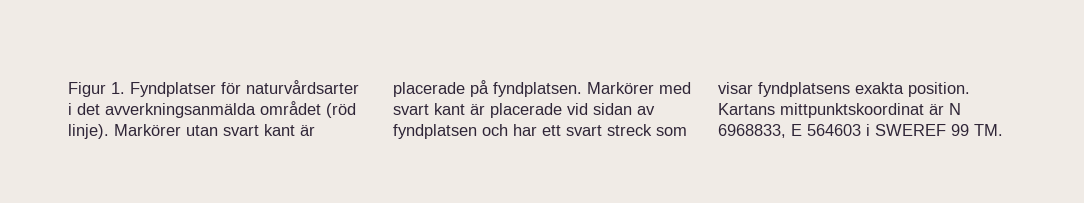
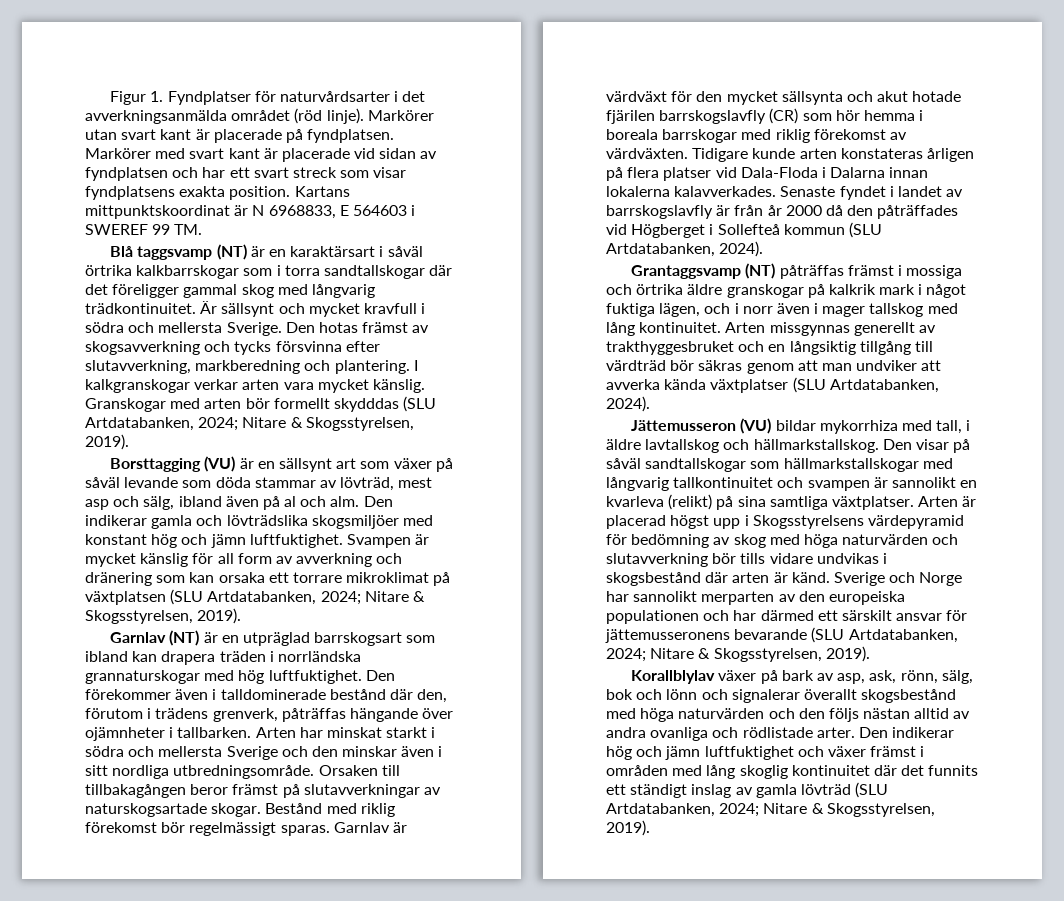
+ Blå taggsvamp (NT) är en karaktärsart i såväl örtrika kalkbarrskogar som i torra sandtallskogar där det föreligger gammal skog med långvarig trädkontinuitet. Är sällsynt och mycket kravfull i södra och mellersta Sverige. Den hotas främst av skogsavverkning och tycks försvinna efter slutavverkning, markberedning och plantering. I kalkgranskogar verkar arten vara mycket känslig. Granskogar med arten bör formellt skydddas (SLU Artdatabanken, 2024; Nitare & Skogsstyrelsen, 2019).
+ Borsttagging (VU) är en sällsynt art som växer på såväl levande som döda stammar av lövträd, mest asp och sälg, ibland även på al och alm. Den indikerar gamla och lövträdslika skogsmiljöer med konstant hög och jämn luftfuktighet. Svampen är mycket känslig för all form av avverkning och dränering som kan orsaka ett torrare mikroklimat på växtplatsen (SLU Artdatabanken, 2024; Nitare & Skogsstyrelsen, 2019).
+ Garnlav (NT) är en utpräglad barrskogsart som ibland kan drapera träden i norrländska grannaturskogar med hög luftfuktighet. Den förekommer även i talldominerade bestånd där den, förutom i trädens grenverk, påträffas hängande över ojämnheter i tallbarken. Arten har minskat starkt i södra och mellersta Sverige och den minskar även i sitt nordliga utbredningsområde. Orsaken till tillbakagången beror främst på slutavverkningar av naturskogsartade skogar. Bestånd med riklig förekomst bör regelmässigt sparas. Garnlav är värdväxt för den mycket sällsynta och akut hotade fjärilen barrskogslavfly (CR) som hör hemma i boreala barrskogar med riklig förekomst av värdväxten. Tidigare kunde arten konstateras årligen på flera platser vid Dala-Floda i Dalarna innan lokalerna kalavverkades. Senaste fyndet i landet av barrskogslavfly är från år 2000 då den påträffades vid Högberget i Sollefteå kommun (SLU Artdatabanken, 2024).
+ Grantaggsvamp (NT) påträffas främst i mossiga och örtrika äldre granskogar på kalkrik mark i något fuktiga lägen, och i norr även i mager tallskog med lång kontinuitet. Arten missgynnas generellt av trakthyggesbruket och en långsiktig tillgång till värdträd bör säkras genom att man undviker att avverka kända växtplatser (SLU Artdatabanken, 2024).
+ Jättemusseron (VU) bildar mykorrhiza med tall, i äldre lavtallskog och hällmarkstallskog. Den visar på såväl sandtallskogar som hällmarkstallskogar med långvarig tallkontinuitet och svampen är sannolikt en kvarleva (relikt) på sina samtliga växtplatser. Arten är placerad högst upp i Skogsstyrelsens värdepyramid för bedömning av skog med höga naturvärden och slutavverkning bör tills vidare undvikas i skogsbestånd där arten är känd. Sverige och Norge har sannolikt merparten av den europeiska populationen och har därmed ett särskilt ansvar för jättemusseronens bevarande (SLU Artdatabanken, 2024; Nitare & Skogsstyrelsen, 2019).
+ Korallblylav växer på bark av asp, ask, rönn, sälg, bok och lönn och signalerar överallt skogsbestånd med höga naturvärden och den följs nästan alltid av andra ovanliga och rödlistade arter. Den indikerar hög och jämn luftfuktighet och växer främst i områden med lång skoglig kontinuitet där det funnits ett ständigt inslag av gamla lövträd (SLU Artdatabanken, 2024; Nitare & Skogsstyrelsen, 2019).

